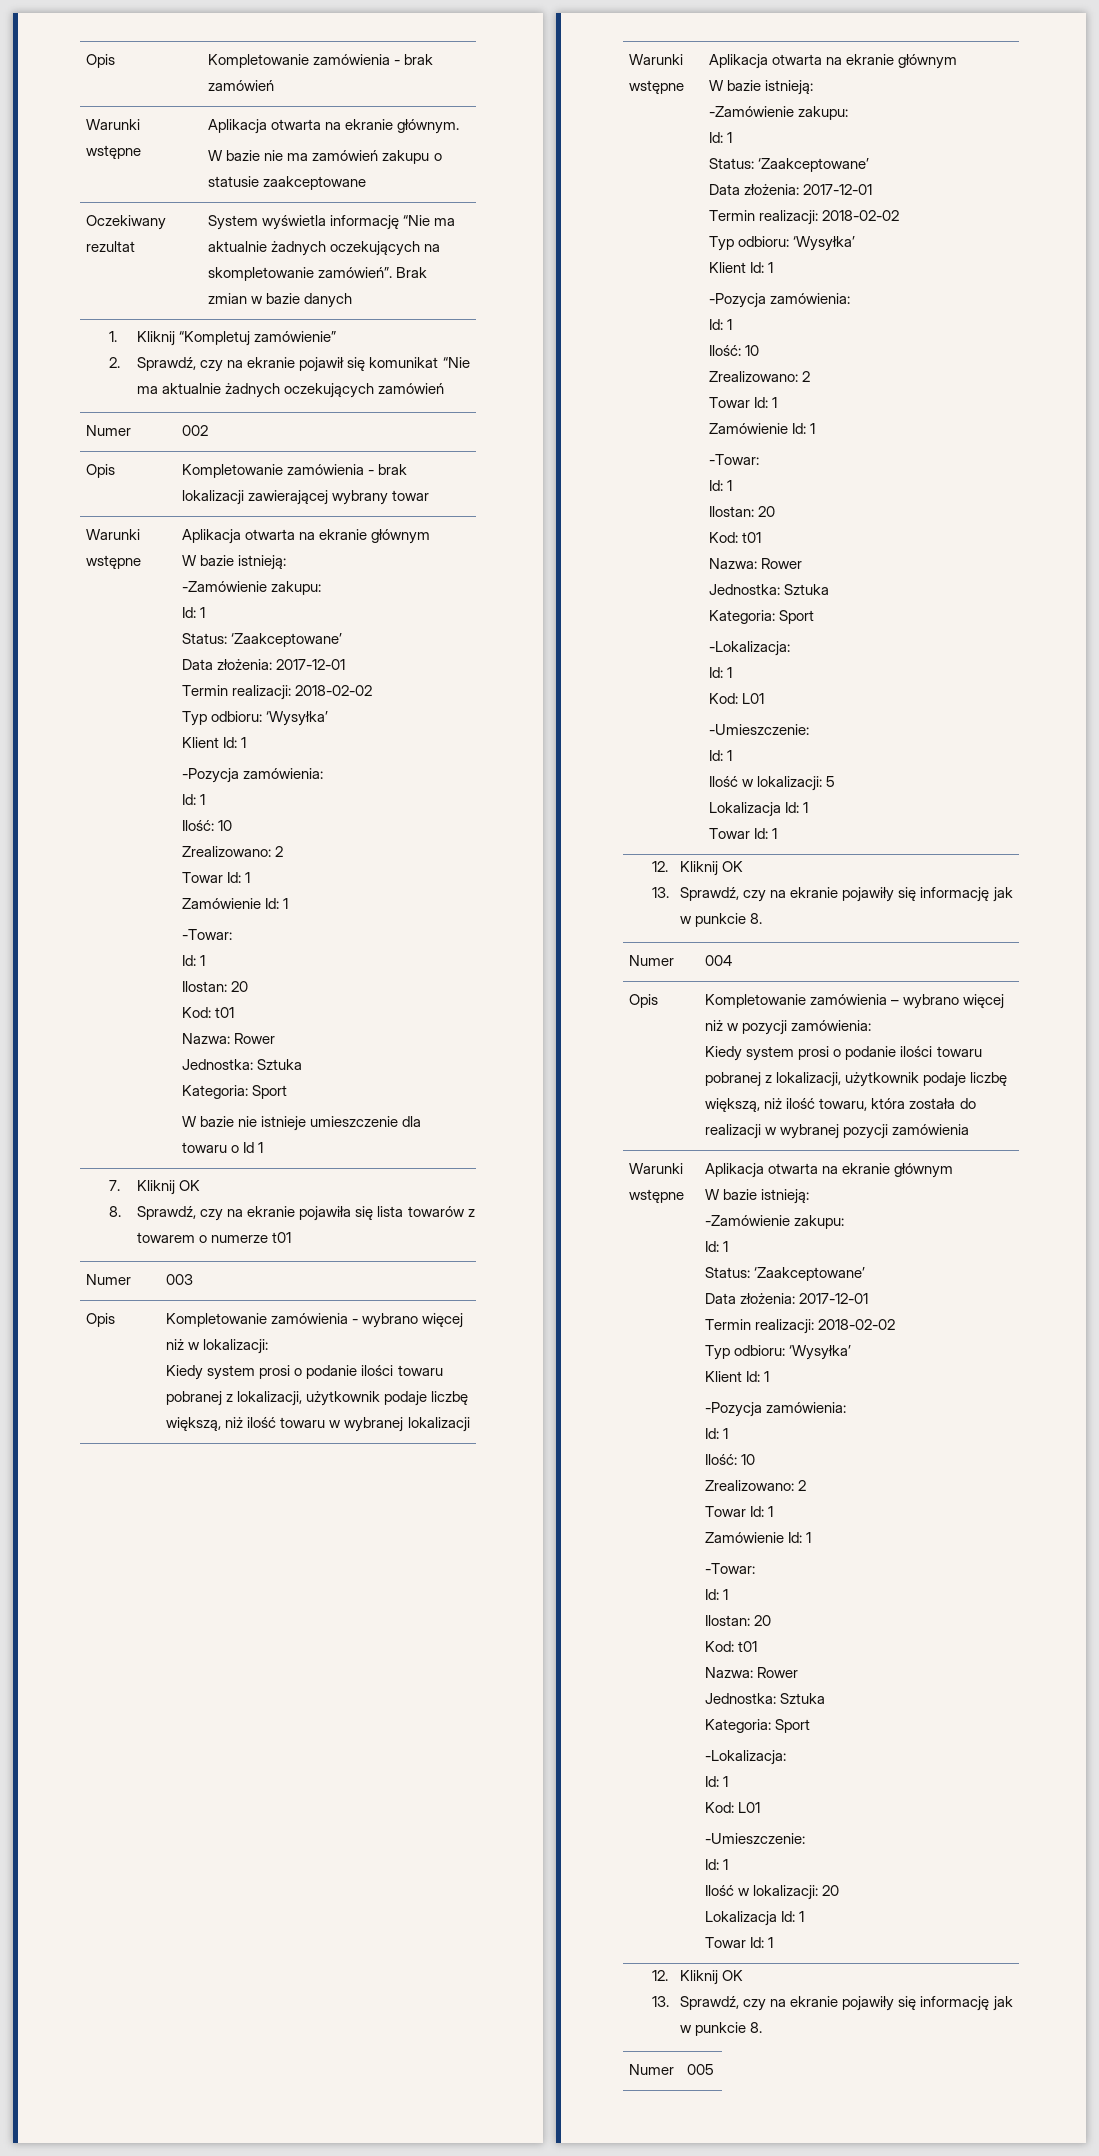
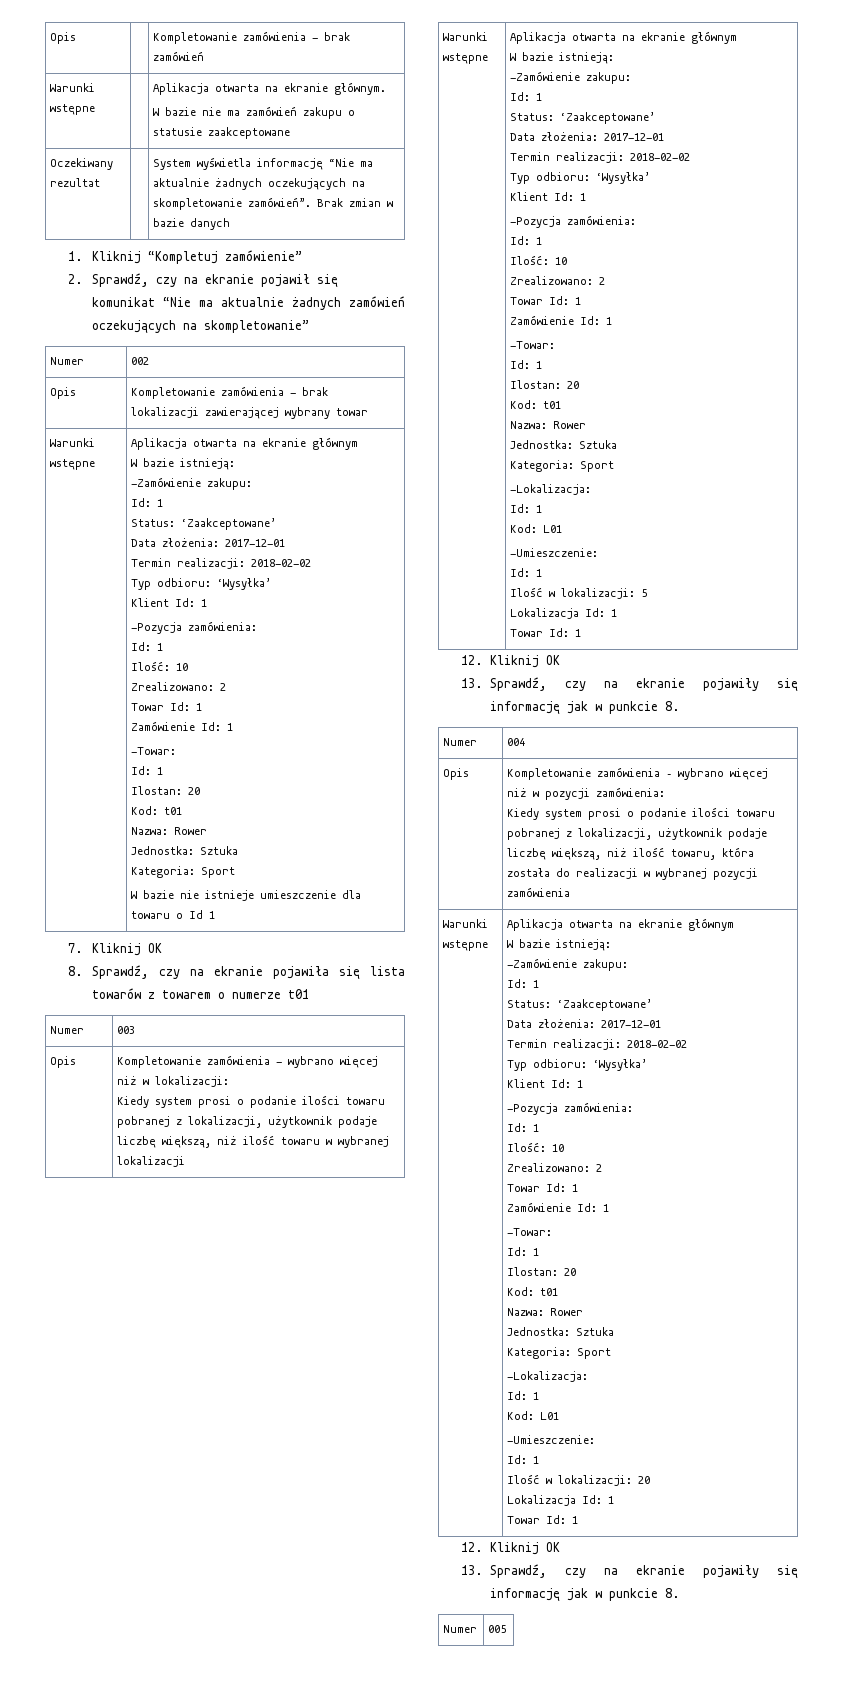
- 2. Sprawdź, czy na ekranie pojawił się komunikat “Nie ma aktualnie żadnych oczekujących zamówień
+ 2. Sprawdź, czy na ekranie pojawił się komunikat “Nie ma aktualnie żadnych zamówień oczekujących na skompletowanie”

